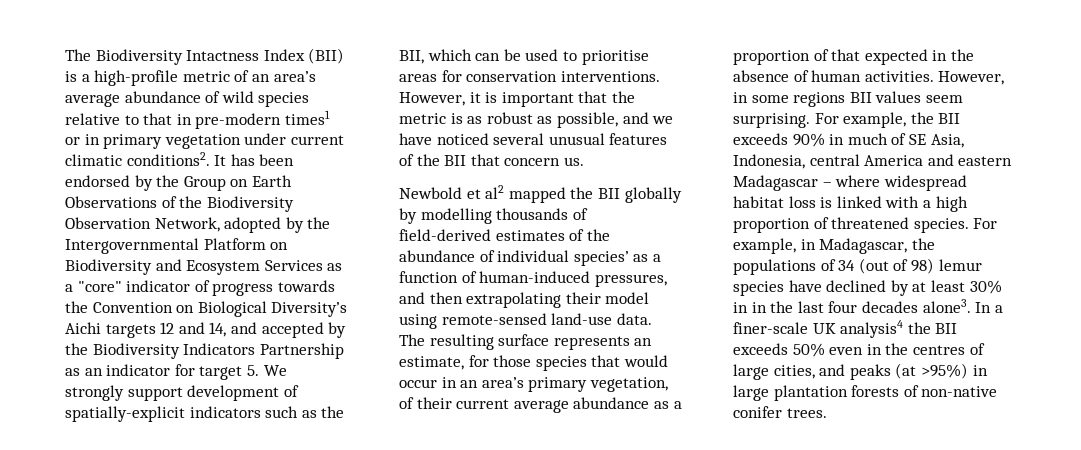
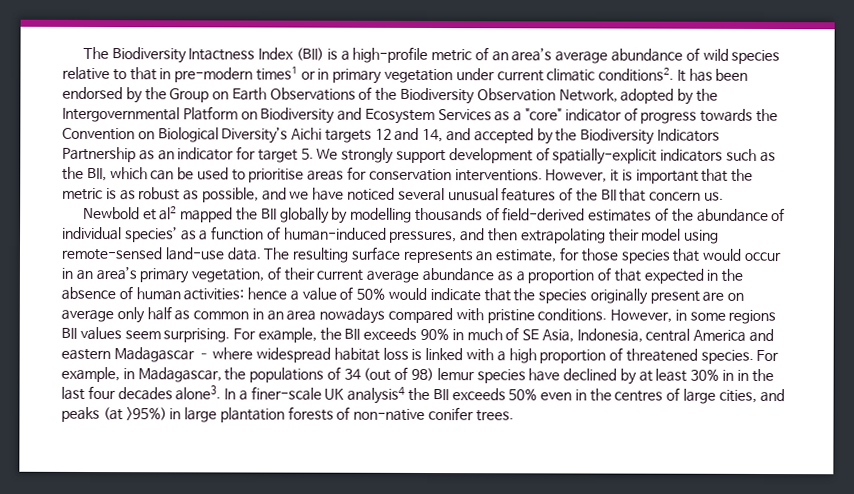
- The resulting surface represents an estimate, for those species that would occur in an area’s primary vegetation, of their current average abundance as a proportion of that expected in the absence of human activities.
+ The resulting surface represents an estimate, for those species that would occur in an area’s primary vegetation, of their current average abundance as a proportion of that expected in the absence of human activities: hence a value of 50% would indicate that the species originally present are on average only half as common in an area nowadays compared with pristine conditions.

